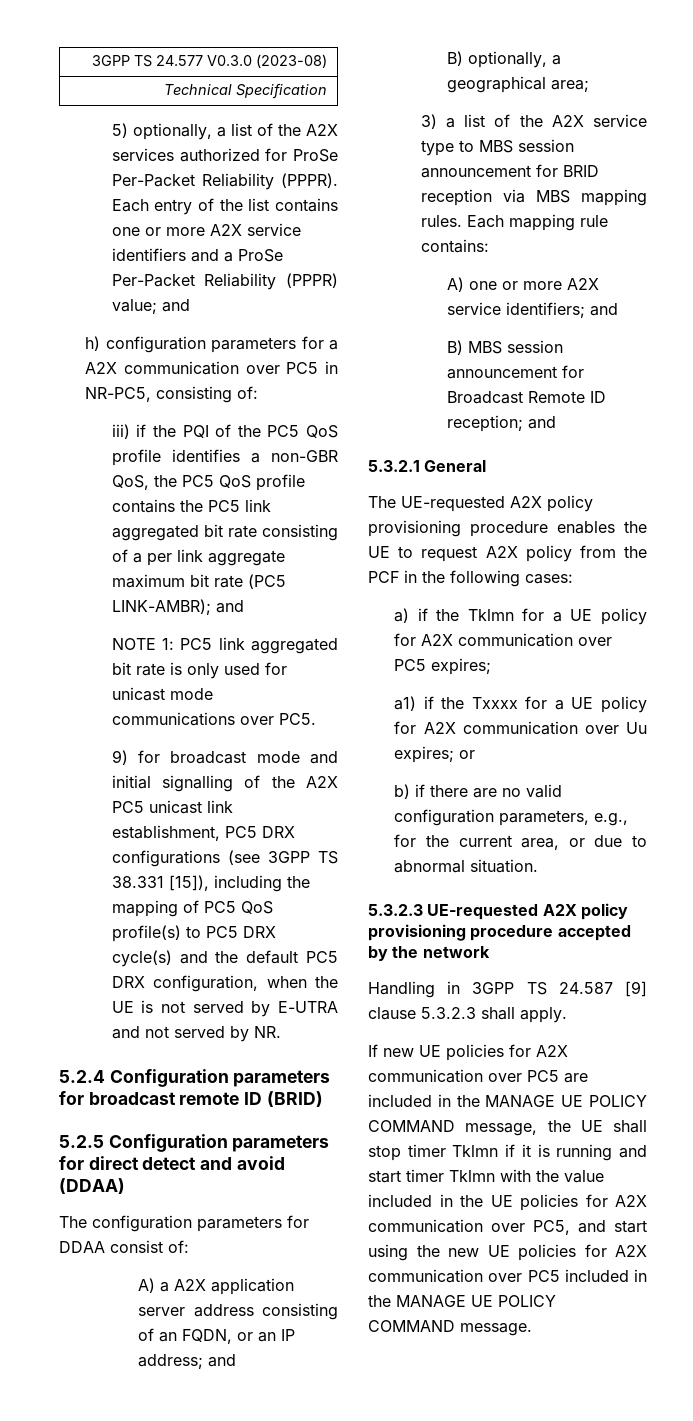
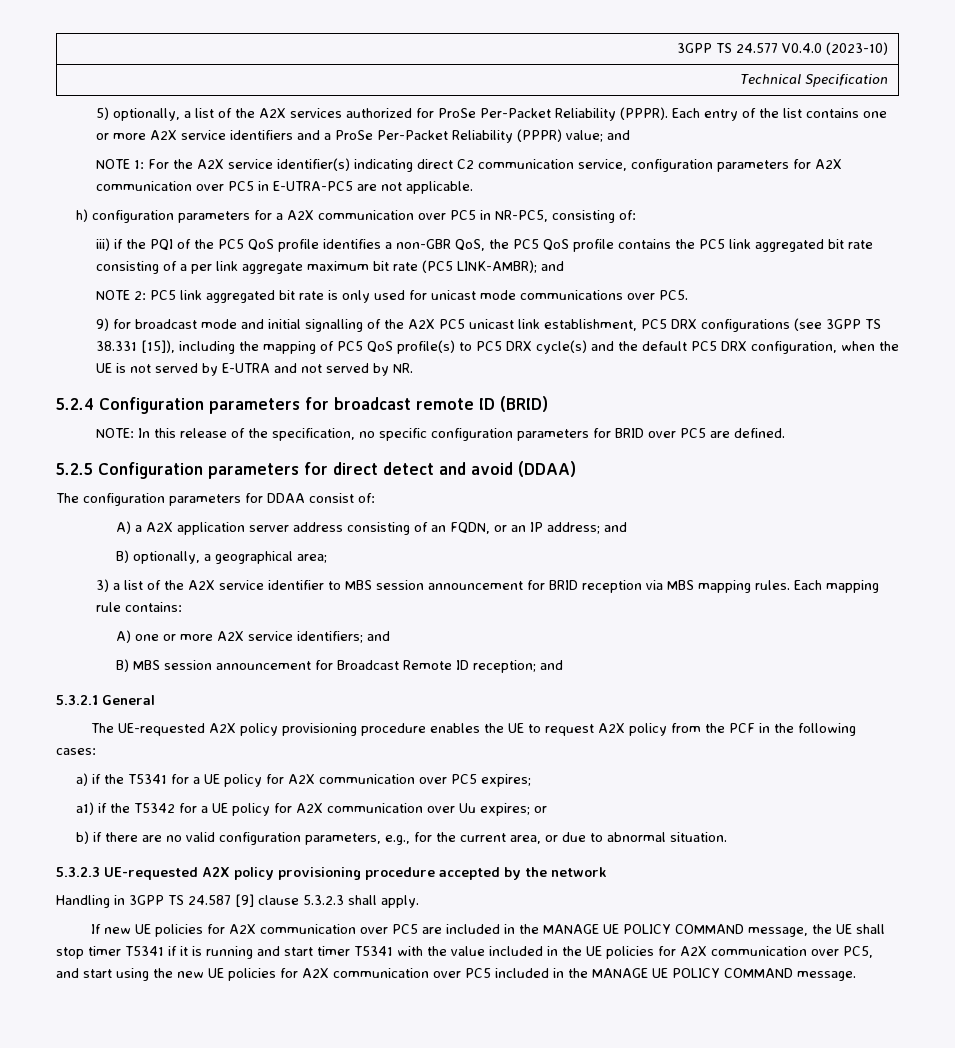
- 3GPP TS 24.577 V0.3.0 (2023-08)
+ 3GPP TS 24.577 V0.4.0 (2023-10)
+ NOTE 1: For the A2X service identifier(s) indicating direct C2 communication service, configuration parameters for A2X communication over PC5 in E-UTRA-PC5 are not applicable.
- NOTE 1: PC5 link aggregated bit rate is only used for unicast mode communications over PC5.
+ NOTE 2: PC5 link aggregated bit rate is only used for unicast mode communications over PC5.
+ NOTE: In this release of the specification, no specific configuration parameters for BRID over PC5 are defined.
- 3) a list of the A2X service type to MBS session announcement for BRID reception via MBS mapping rules.
+ 3) a list of the A2X service identifier to MBS session announcement for BRID reception via MBS mapping rules.
- a) if the Tklmn for a UE policy for A2X communication over PC5 expires;
+ a) if the T5341 for a UE policy for A2X communication over PC5 expires;
- a1) if the Txxxx for a UE policy for A2X communication over Uu expires; or
+ a1) if the T5342 for a UE policy for A2X communication over Uu expires; or
- If new UE policies for A2X communication over PC5 are included in the MANAGE UE POLICY COMMAND message, the UE shall stop timer Tklmn if it is running and start timer Tklmn with the value included in the UE policies for A2X communication over PC5, and start using the new UE policies for A2X communication over PC5 included in the MANAGE UE POLICY COMMAND message.
+ If new UE policies for A2X communication over PC5 are included in the MANAGE UE POLICY COMMAND message, the UE shall stop timer T5341 if it is running and start timer T5341 with the value included in the UE policies for A2X communication over PC5, and start using the new UE policies for A2X communication over PC5 included in the MANAGE UE POLICY COMMAND message.

